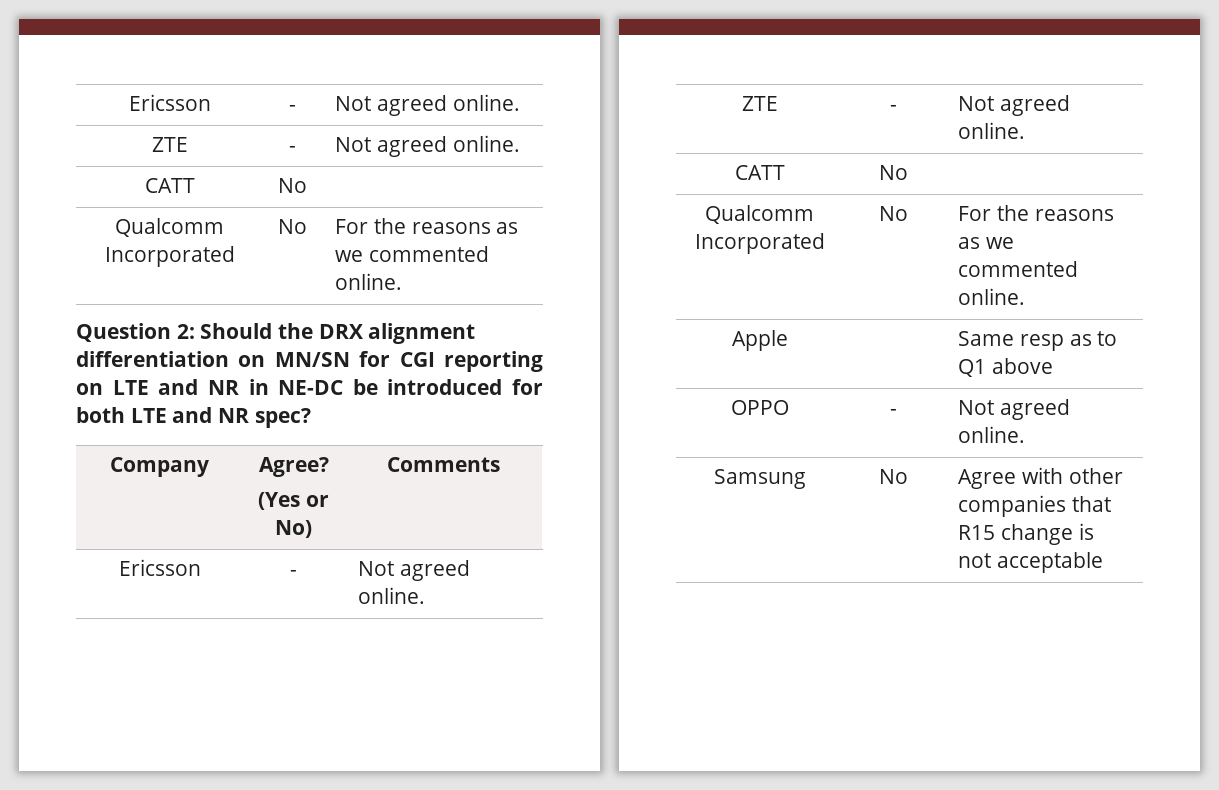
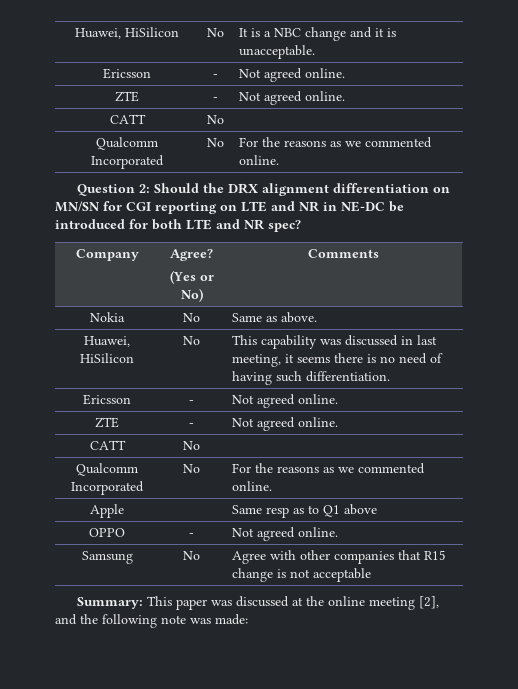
+ Huawei, HiSilicon | No | It is a NBC change and it is unacceptable.
+ Nokia | No | Same as above.
+ Huawei, HiSilicon | No | This capability was discussed in last meeting, it seems there is no need of having such differentiation.
+ Summary: This paper was discussed at the online meeting [2], and the following note was made:

